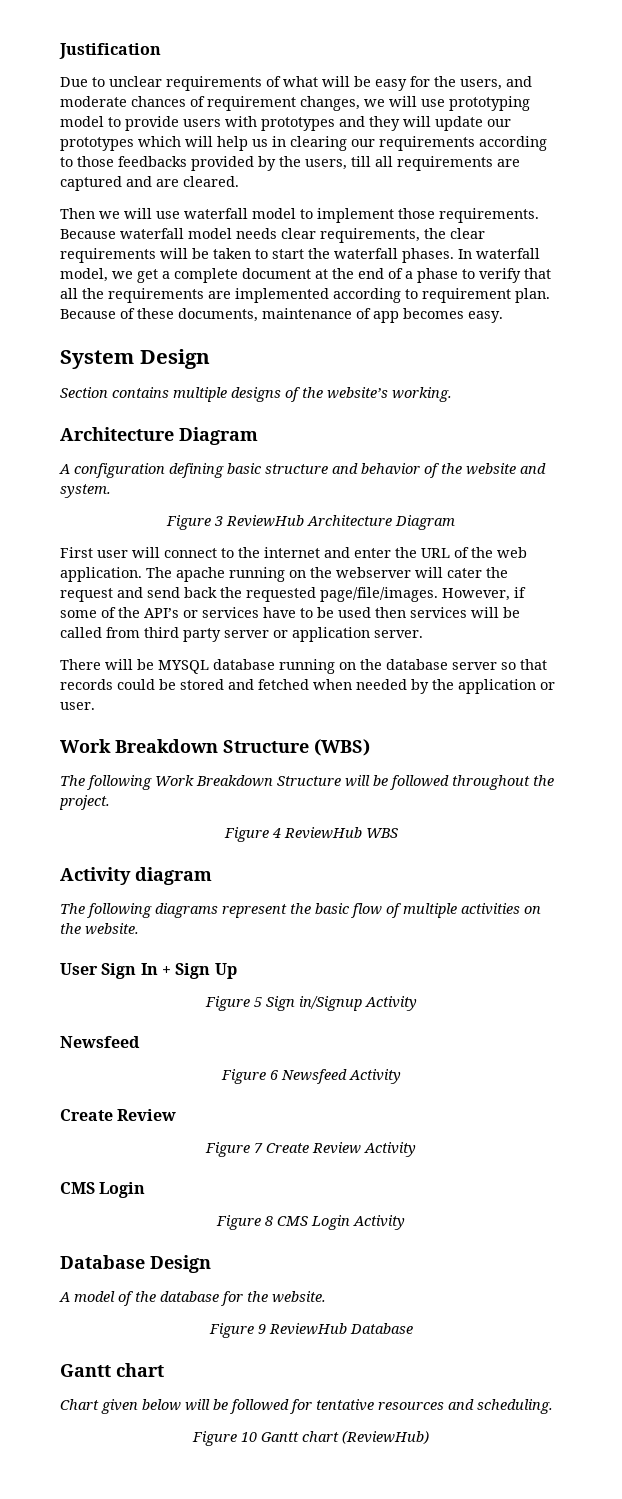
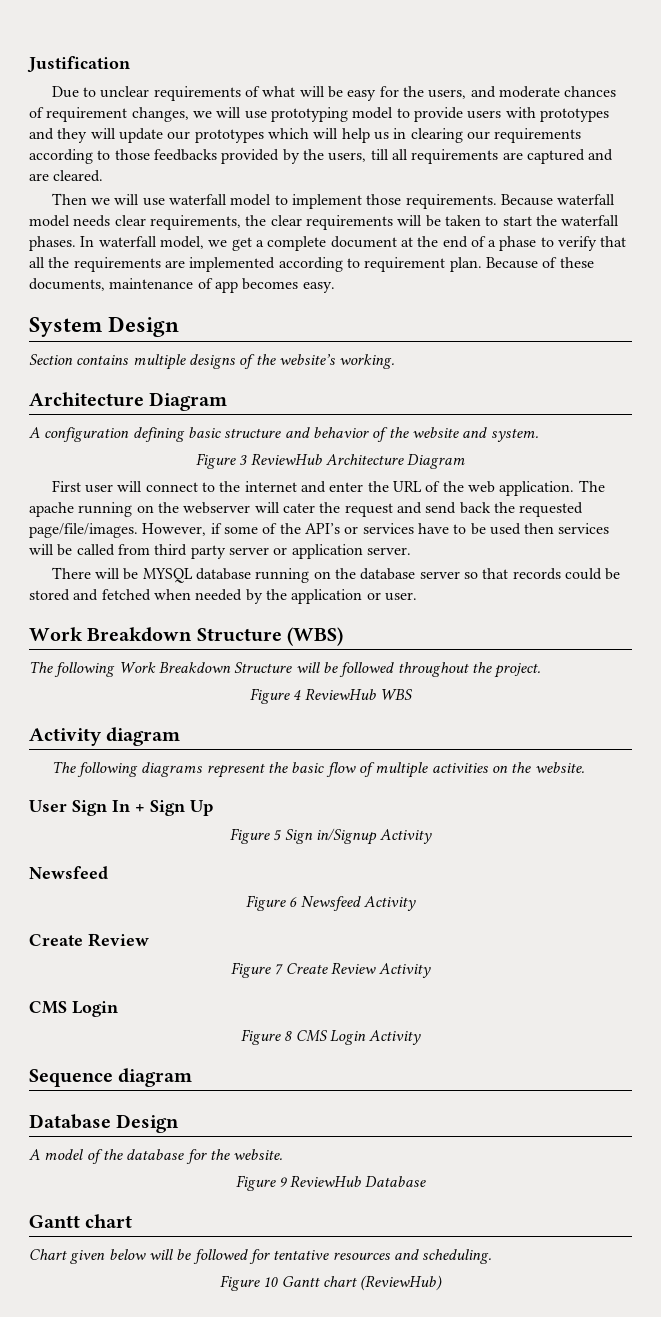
+ Sequence diagram

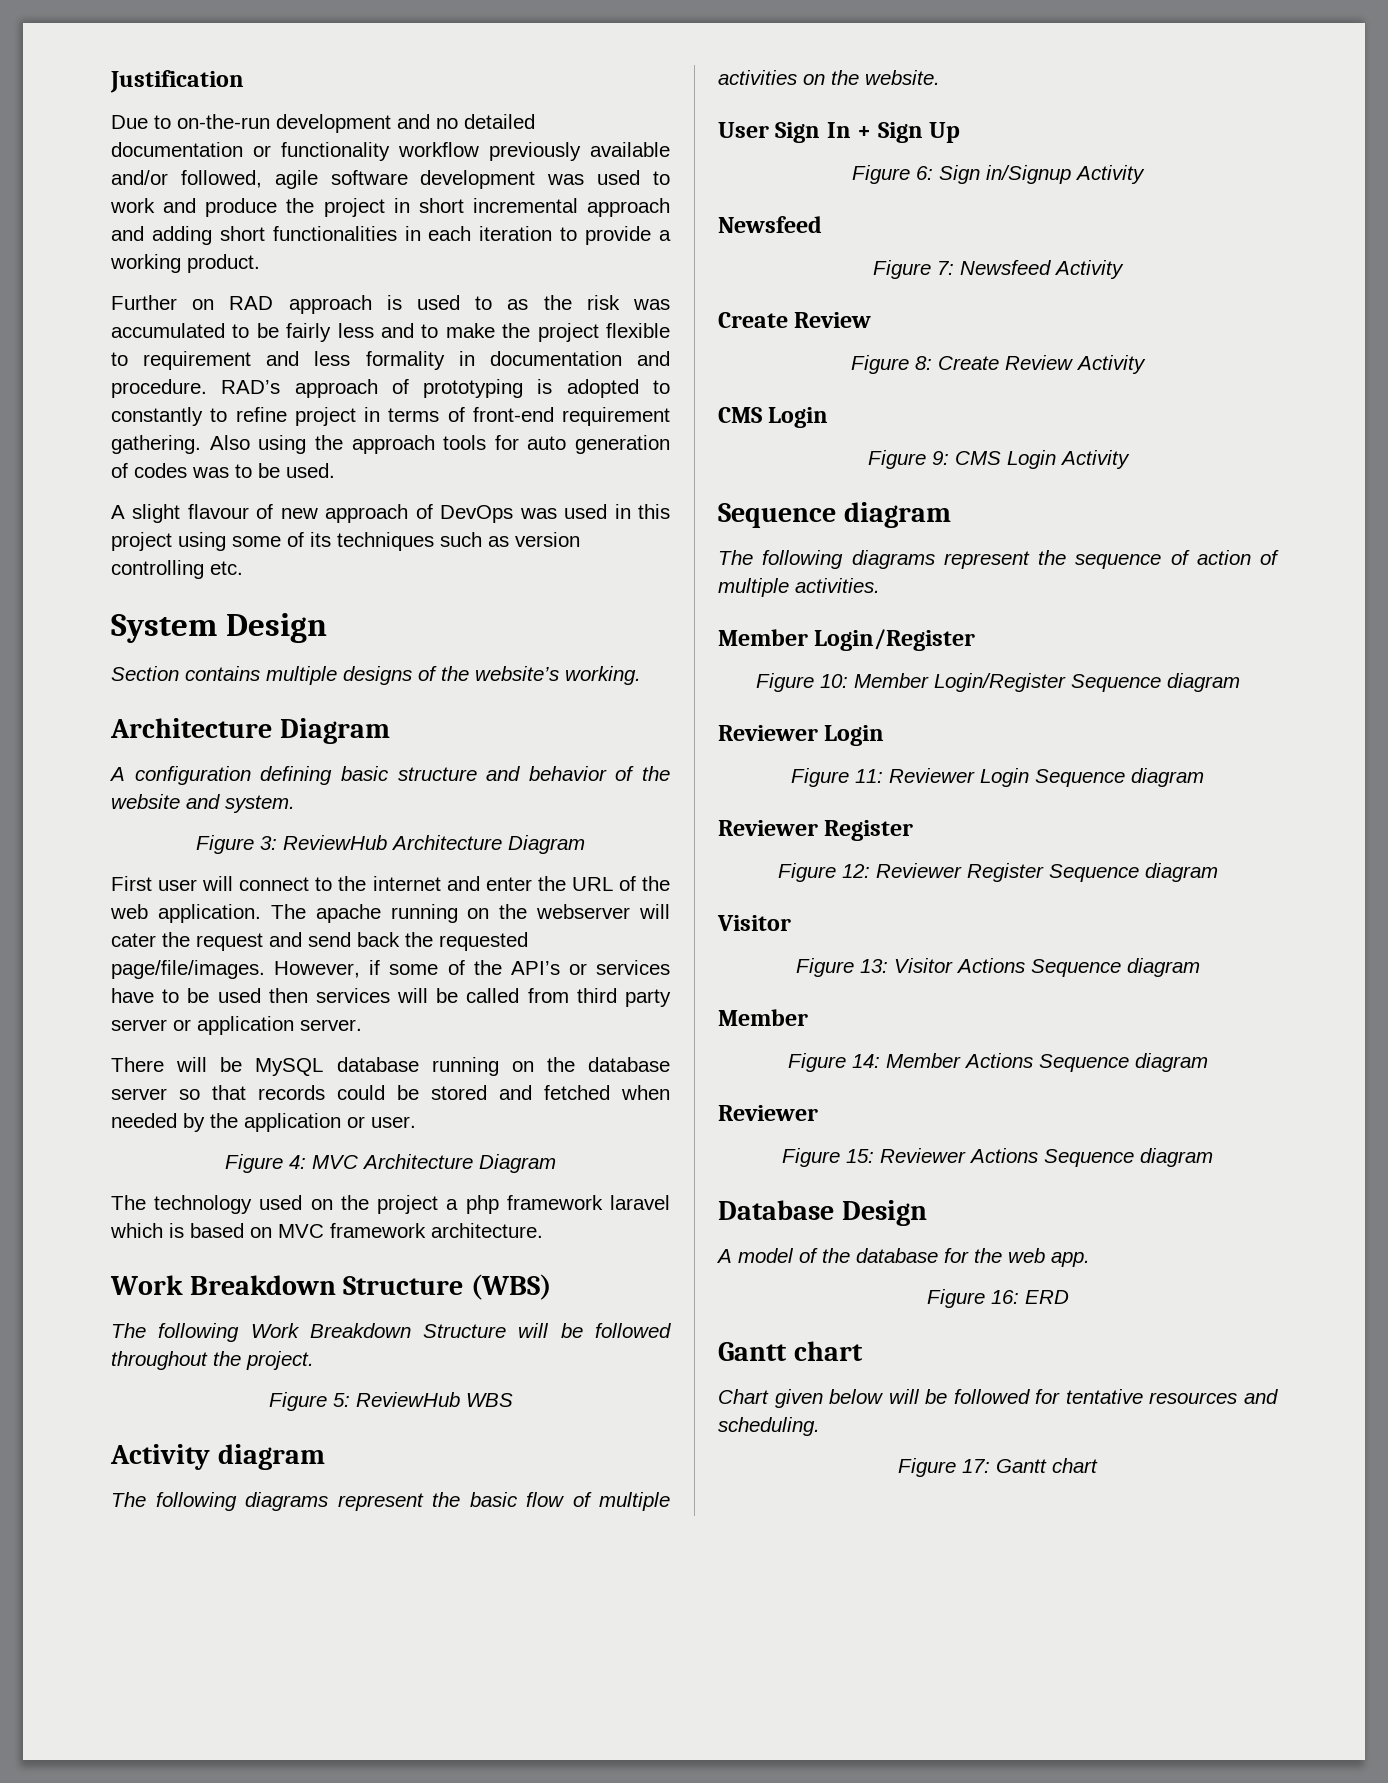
- Due to unclear requirements of what will be easy for the users, and moderate chances of requirement changes, we will use prototyping model to provide users with prototypes and they will update our prototypes which will help us in clearing our requirements according to those feedbacks provided by the users, till all requirements are captured and are cleared.
- Then we will use waterfall model to implement those requirements. Because waterfall model needs clear requirements, the clear requirements will be taken to start the waterfall phases. In waterfall model, we get a complete document at the end of a phase to verify that all the requirements are implemented according to requirement plan. Because of these documents, maintenance of app becomes easy.
+ Due to on-the-run development and no detailed documentation or functionality workflow previously available and/or followed, agile software development was used to work and produce the project in short incremental approach and adding short functionalities in each iteration to provide a working product.
+ Further on RAD approach is used to as the risk was accumulated to be fairly less and to make the project flexible to requirement and less formality in documentation and procedure. RAD’s approach of prototyping is adopted to constantly to refine project in terms of front-end requirement gathering. Also using the approach tools for auto generation of codes was to be used.
+ A slight flavour of new approach of DevOps was used in this project using some of its techniques such as version controlling etc.
- Figure 3 ReviewHub Architecture Diagram
+ Figure 3: ReviewHub Architecture Diagram
- There will be MYSQL database running on the database server so that records could be stored and fetched when needed by the application or user.
+ There will be MySQL database running on the database server so that records could be stored and fetched when needed by the application or user.
+ Figure 4: MVC Architecture Diagram
+ The technology used on the project a php framework laravel which is based on MVC framework architecture.
- Figure 4 ReviewHub WBS
+ Figure 5: ReviewHub WBS
- Figure 5 Sign in/Signup Activity
+ Figure 6: Sign in/Signup Activity
- Figure 6 Newsfeed Activity
+ Figure 7: Newsfeed Activity
- Figure 7 Create Review Activity
+ Figure 8: Create Review Activity
- Figure 8 CMS Login Activity
+ Figure 9: CMS Login Activity
+ The following diagrams represent the sequence of action of multiple activities.
+ Member Login/Register
+ Figure 10: Member Login/Register Sequence diagram
+ Reviewer Login
+ Figure 11: Reviewer Login Sequence diagram
+ Reviewer Register
+ Figure 12: Reviewer Register Sequence diagram
+ Visitor
+ Figure 13: Visitor Actions Sequence diagram
+ Member
+ Figure 14: Member Actions Sequence diagram
+ Reviewer
+ Figure 15: Reviewer Actions Sequence diagram
- A model of the database for the website.
- Figure 9 ReviewHub Database
+ A model of the database for the web app.
+ Figure 16: ERD
- Figure 10 Gantt chart (ReviewHub)
+ Figure 17: Gantt chart

